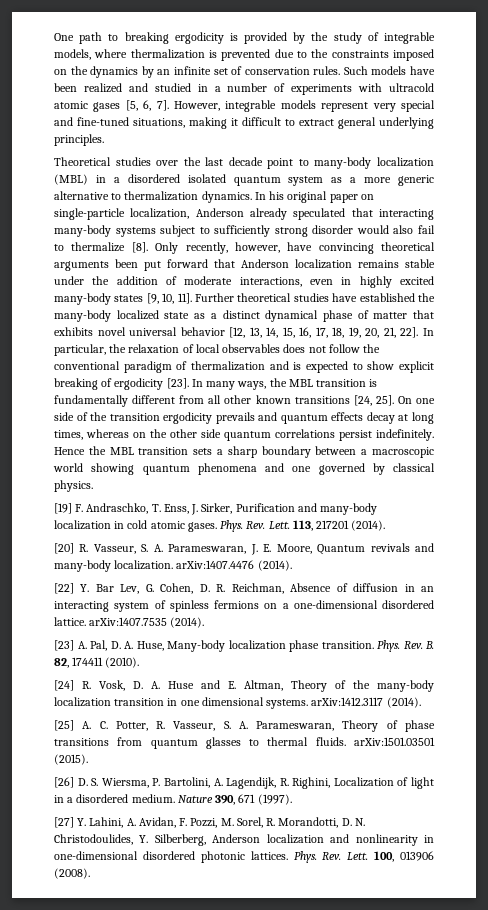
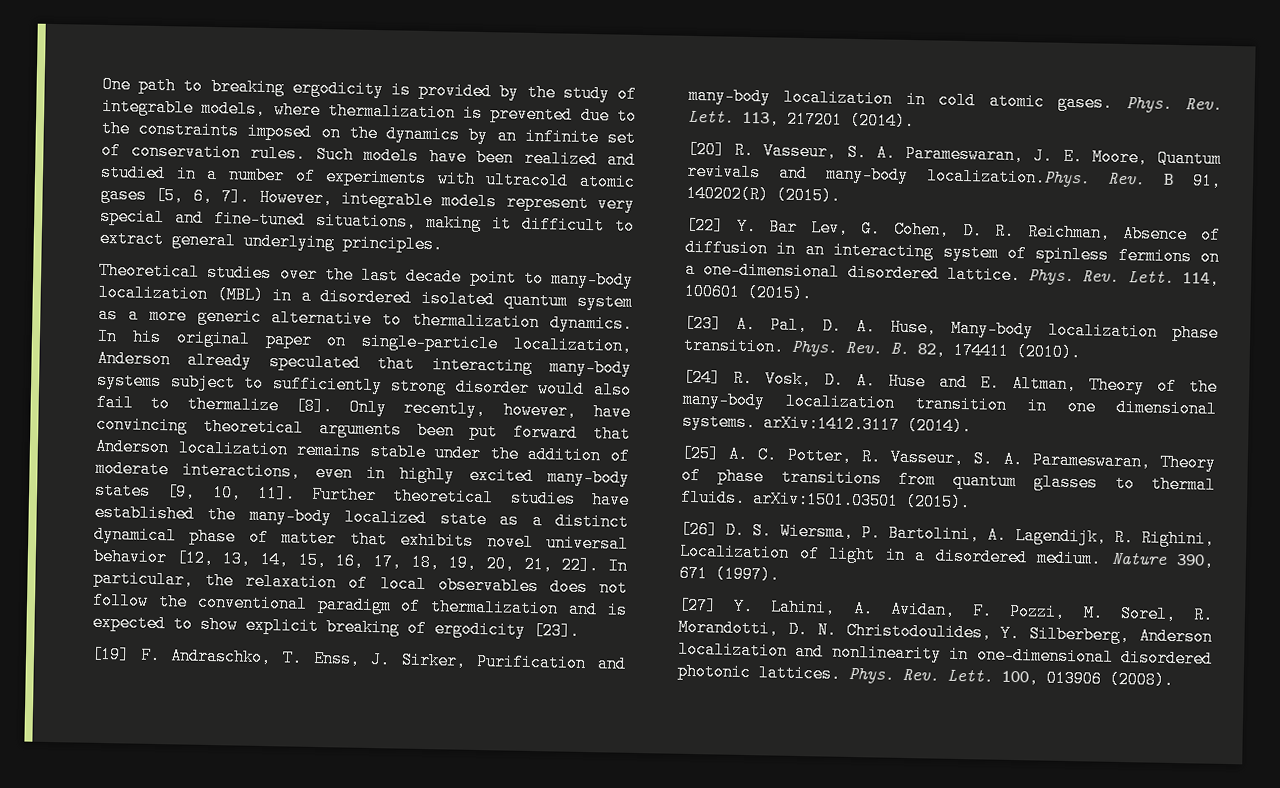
- In many ways, the MBL transition is fundamentally different from all other known transitions [24, 25]. On one side of the transition ergodicity prevails and quantum effects decay at long times, whereas on the other side quantum correlations persist indefinitely. Hence the MBL transition sets a sharp boundary between a macroscopic world showing quantum phenomena and one governed by classical physics.
- [20] R. Vasseur, S. A. Parameswaran, J. E. Moore, Quantum revivals and many-body localization. arXiv:1407.4476 (2014).
+ [20] R. Vasseur, S. A. Parameswaran, J. E. Moore, Quantum revivals and many-body localization.Phys. Rev. B 91, 140202(R) (2015).
- [22] Y. Bar Lev, G. Cohen, D. R. Reichman, Absence of diffusion in an interacting system of spinless fermions on a one-dimensional disordered lattice. arXiv:1407.7535 (2014).
+ [22] Y. Bar Lev, G. Cohen, D. R. Reichman, Absence of diffusion in an interacting system of spinless fermions on a one-dimensional disordered lattice. Phys. Rev. Lett. 114, 100601 (2015).

